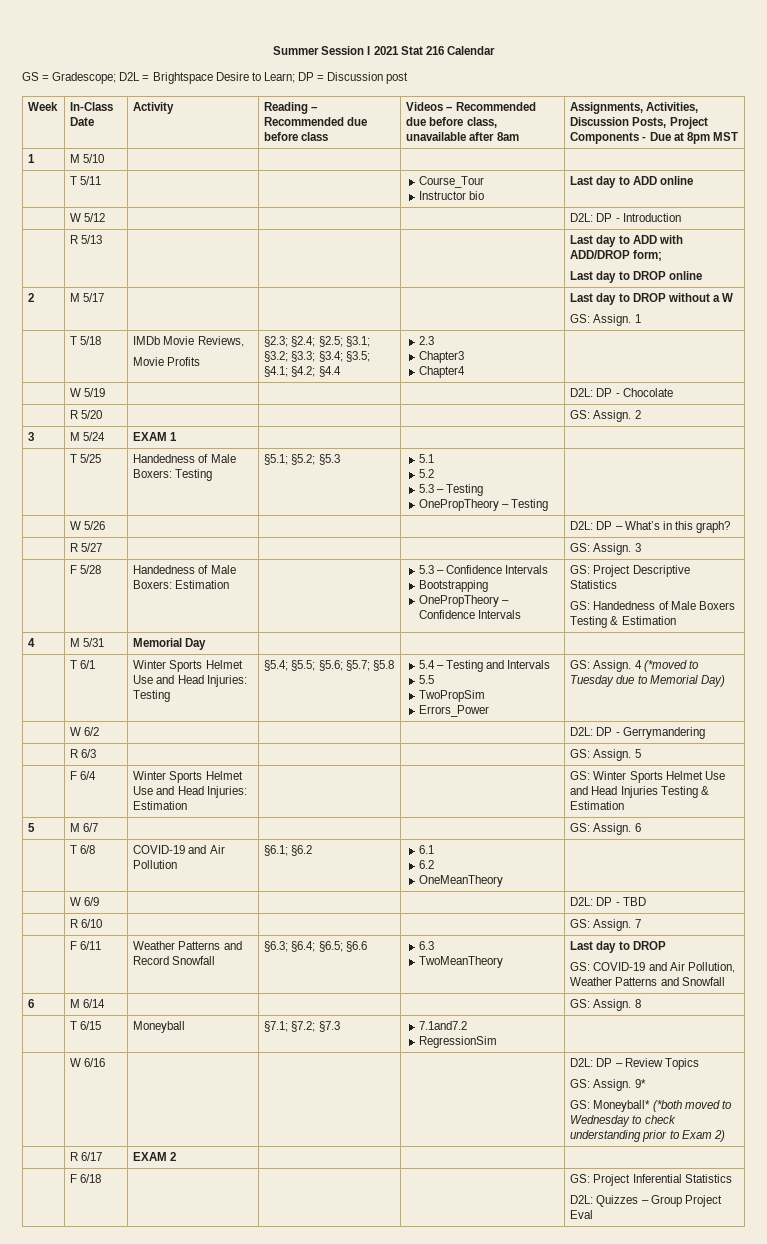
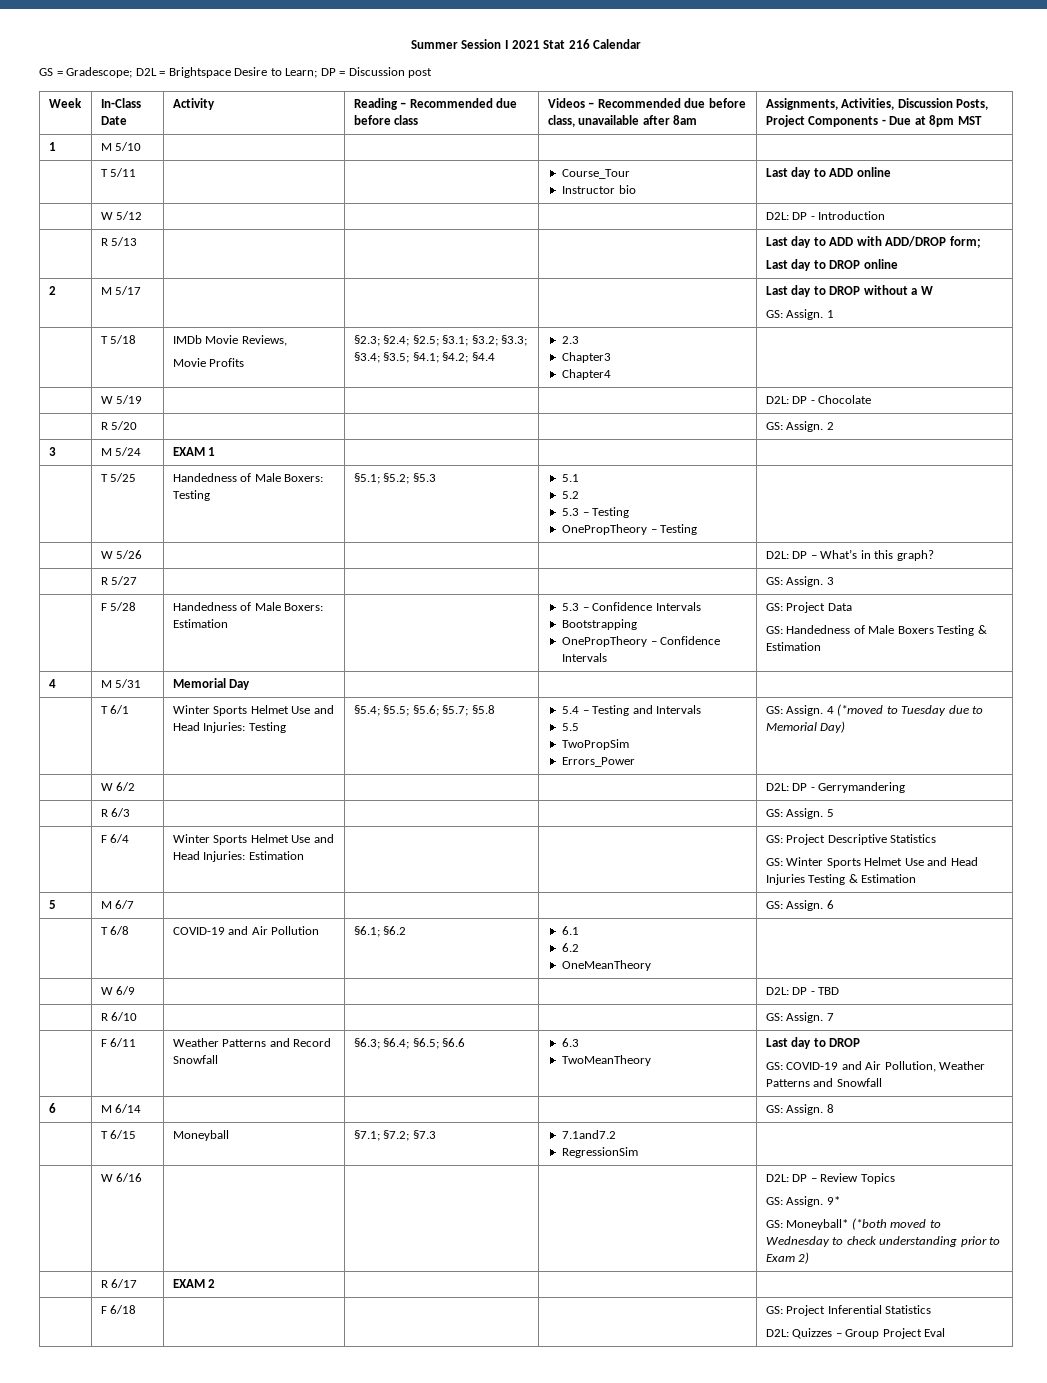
  | F 5/28 | Handedness of Male Boxers: Estimation | | 5.3 – Confidence Intervals
  Bootstrapping
- OnePropTheory – Confidence Intervals | GS: Project Descriptive Statistics
+ OnePropTheory – Confidence Intervals | GS: Project Data
- | F 6/4 | Winter Sports Helmet Use and Head Injuries: Estimation | | | GS: Winter Sports Helmet Use and Head Injuries Testing & Estimation
+ | F 6/4 | Winter Sports Helmet Use and Head Injuries: Estimation | | | GS: Project Descriptive Statistics
+ GS: Winter Sports Helmet Use and Head Injuries Testing & Estimation

